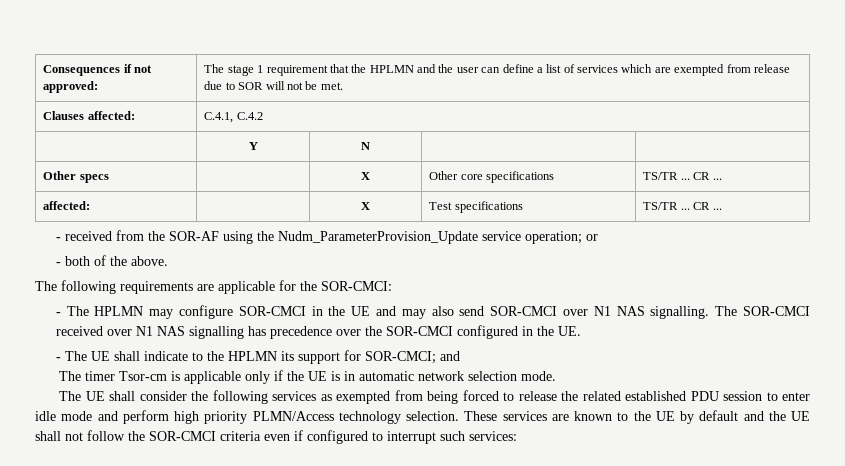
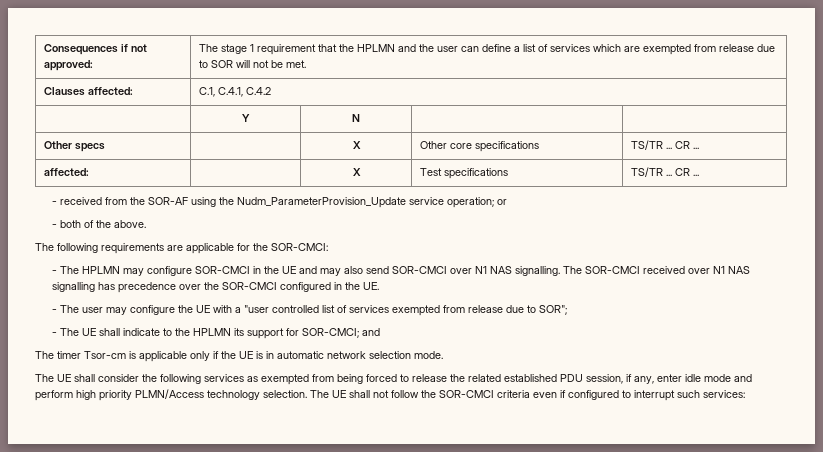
- Clauses affected: | C.4.1, C.4.2
+ Clauses affected: | C.1, C.4.1, C.4.2
+ - The user may configure the UE with a "user controlled list of services exempted from release due to SOR";
- The UE shall consider the following services as exempted from being forced to release the related established PDU session to enter idle mode and perform high priority PLMN/Access technology selection.
+ The UE shall consider the following services as exempted from being forced to release the related established PDU session, if any, enter idle mode and perform high priority PLMN/Access technology selection.
- These services are known to the UE by default and the UE shall not follow the SOR-CMCI criteria even if configured to interrupt such services:
+ The UE shall not follow the SOR-CMCI criteria even if configured to interrupt such services:

